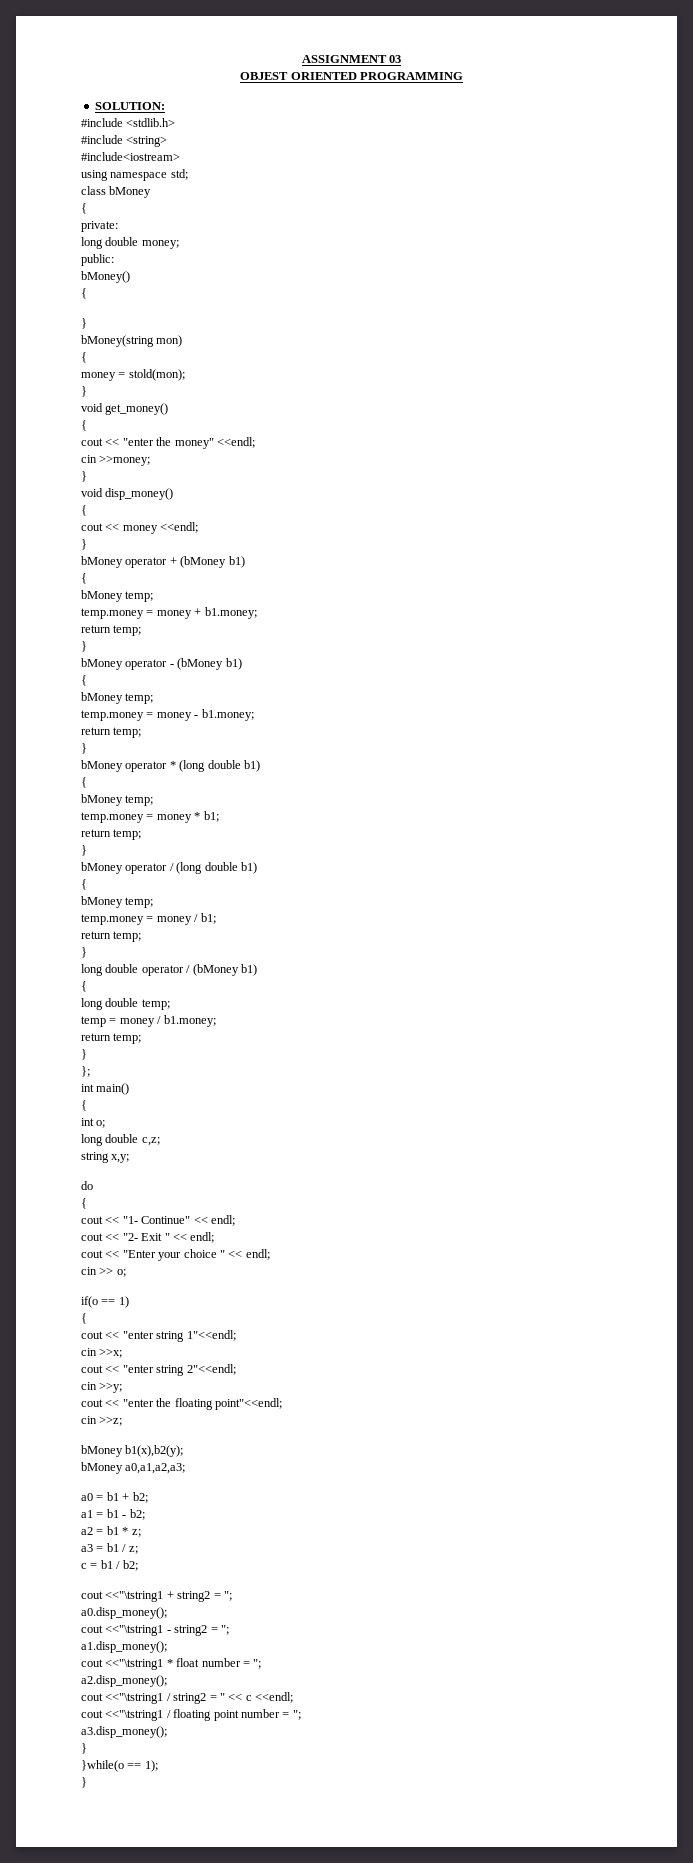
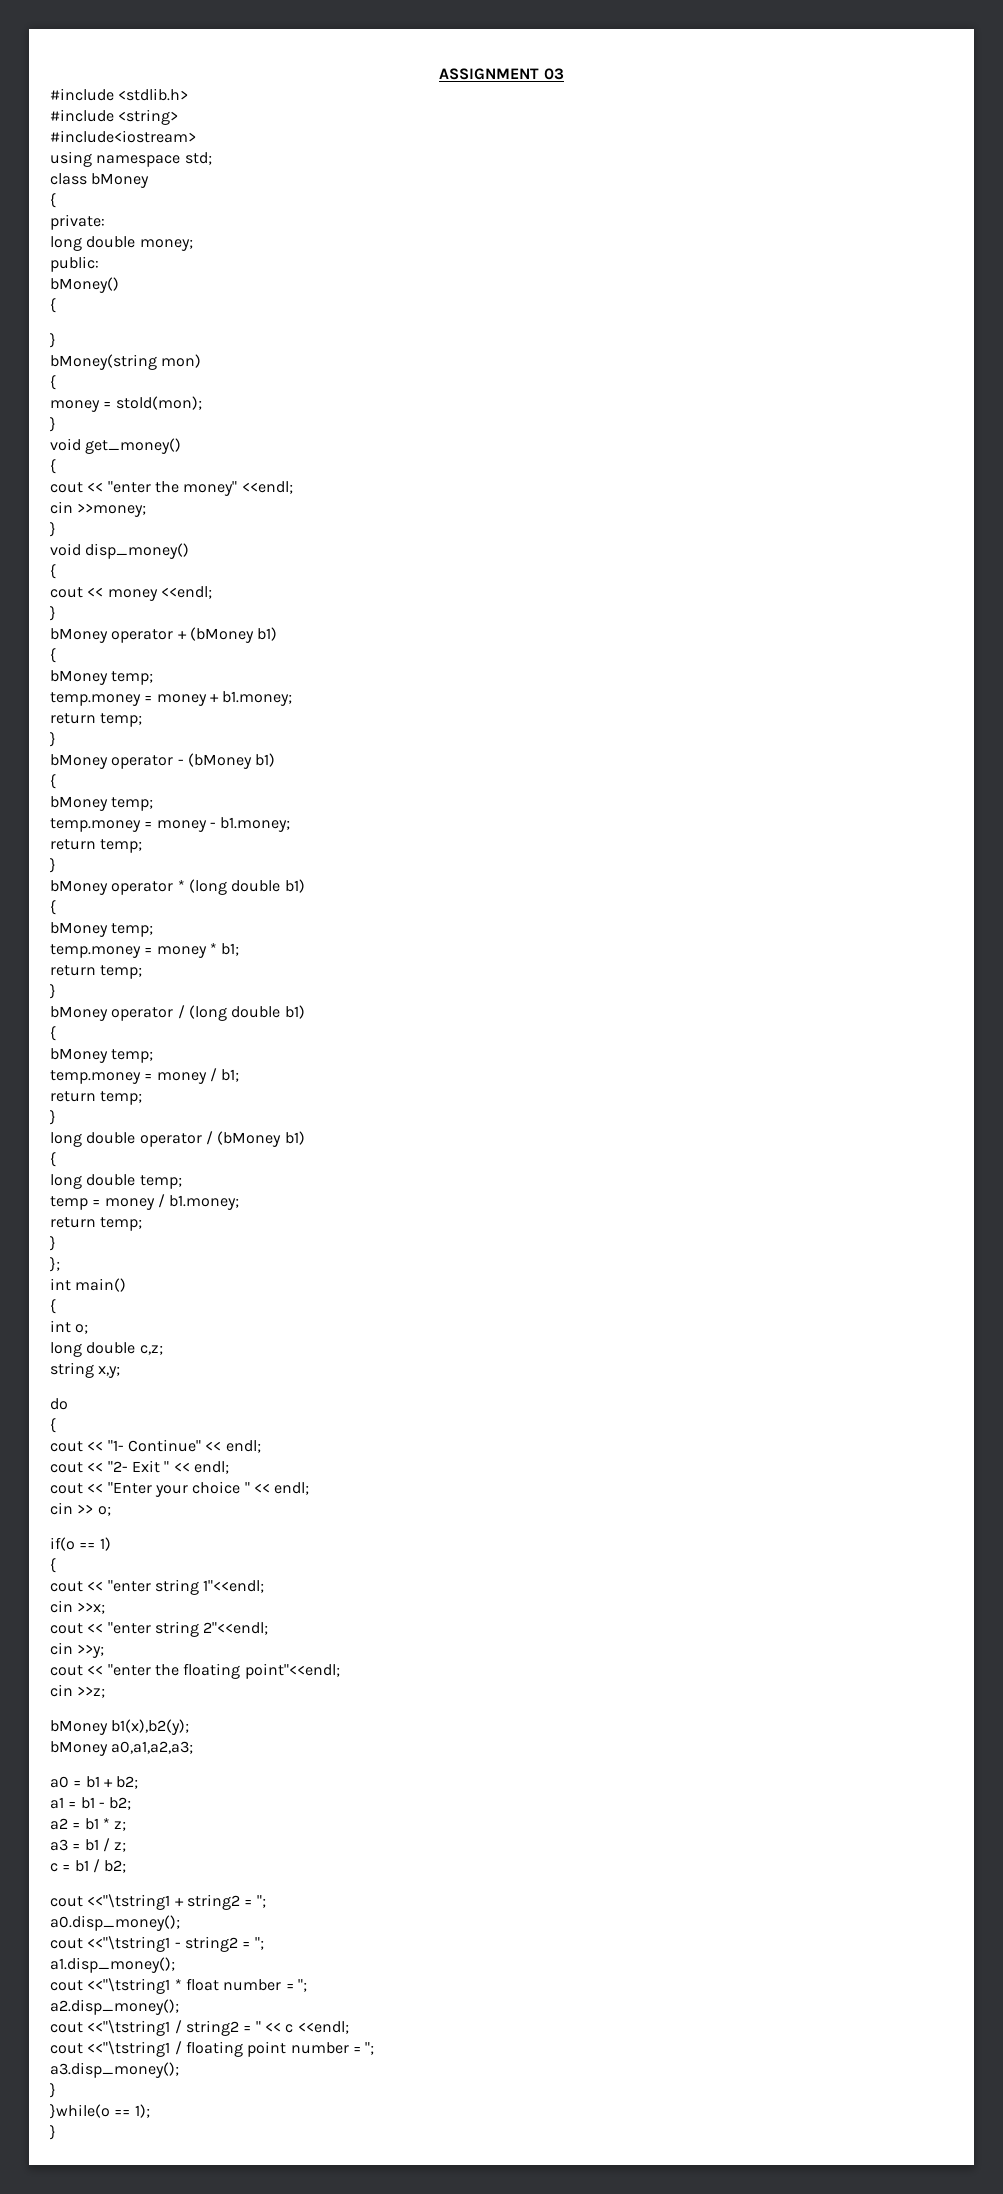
- OBJEST ORIENTED PROGRAMMING
- SOLUTION:

